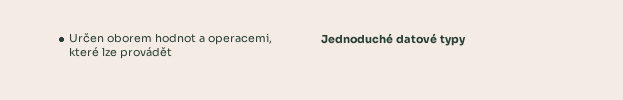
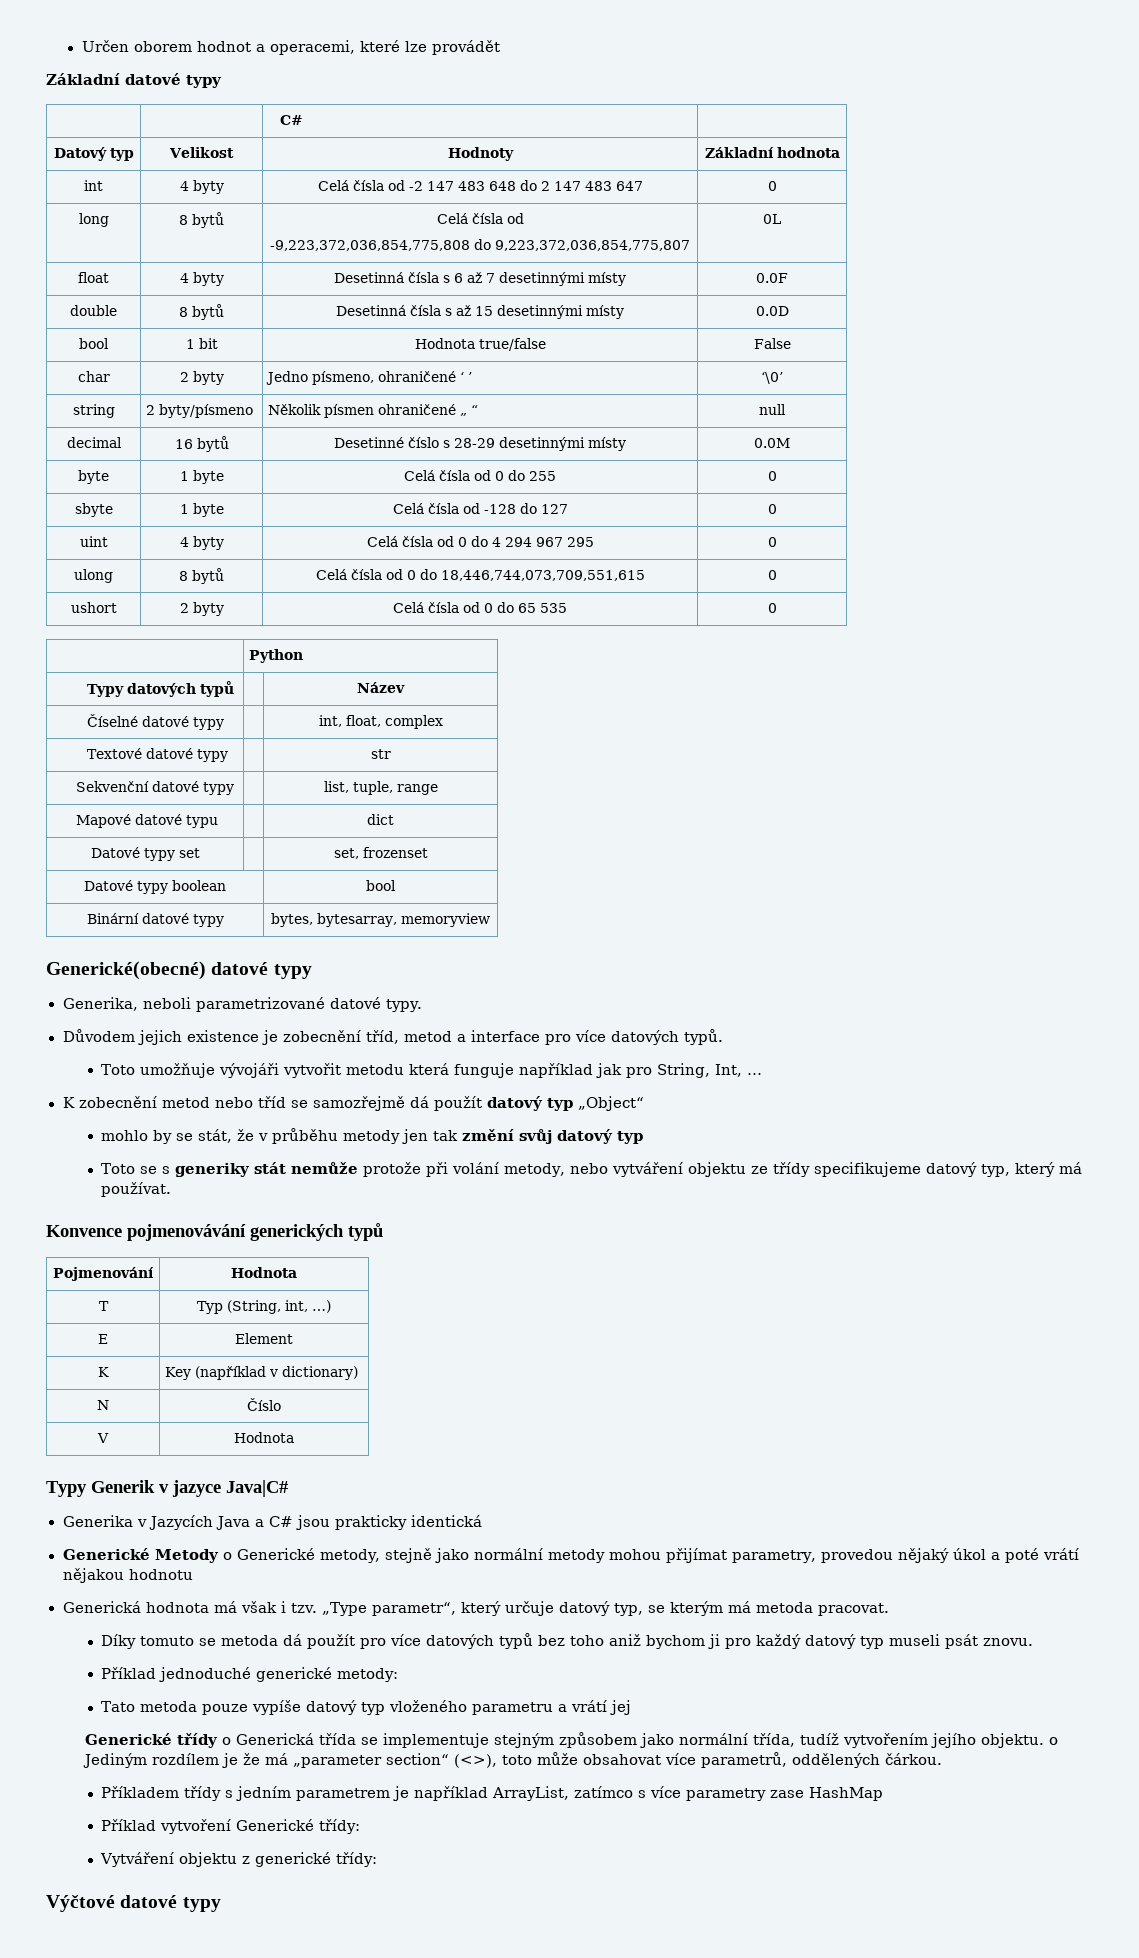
- Jednoduché datové typy
+ Základní datové typy
+ | | C# |
+ Datový typ | Velikost | Hodnoty | Základní hodnota
+ int | 4 byty | Celá čísla od -2 147 483 648 do 2 147 483 647 | 0
+ long | 8 bytů | Celá čísla od
+ -9,223,372,036,854,775,808 do 9,223,372,036,854,775,807 | 0L
+ float | 4 byty | Desetinná čísla s 6 až 7 desetinnými místy | 0.0F
+ double | 8 bytů | Desetinná čísla s až 15 desetinnými místy | 0.0D
+ bool | 1 bit | Hodnota true/false | False
+ char | 2 byty | Jedno písmeno, ohraničené ‘ ’ | ‘\0’
+ string | 2 byty/písmeno | Několik písmen ohraničené „ “ | null
+ decimal | 16 bytů | Desetinné číslo s 28-29 desetinnými místy | 0.0M
+ byte | 1 byte | Celá čísla od 0 do 255 | 0
+ sbyte | 1 byte | Celá čísla od -128 do 127 | 0
+ uint | 4 byty | Celá čísla od 0 do 4 294 967 295 | 0
+ ulong | 8 bytů | Celá čísla od 0 do 18,446,744,073,709,551,615 | 0
+ ushort | 2 byty | Celá čísla od 0 do 65 535 | 0
+ | Python
+ Typy datových typů | | Název
+ Číselné datové typy | | int, float, complex
+ Textové datové typy | | str
+ Sekvenční datové typy | | list, tuple, range
+ Mapové datové typu | | dict
+ Datové typy set | | set, frozenset
+ Datové typy boolean | bool
+ Binární datové typy | bytes, bytesarray, memoryview
+ Generické(obecné) datové typy
+ Generika, neboli parametrizované datové typy.
+ Důvodem jejich existence je zobecnění tříd, metod a interface pro více datových typů.
+ Toto umožňuje vývojáři vytvořit metodu která funguje například jak pro String, Int, …
+ K zobecnění metod nebo tříd se samozřejmě dá použít datový typ „Object“
+ mohlo by se stát, že v průběhu metody jen tak změní svůj datový typ
+ Toto se s generiky stát nemůže protože při volání metody, nebo vytváření objektu ze třídy specifikujeme datový typ, který má používat.
+ Konvence pojmenovávání generických typů
+ Pojmenování | Hodnota
+ T | Typ (String, int, …)
+ E | Element
+ K | Key (například v dictionary)
+ N | Číslo
+ V | Hodnota
+ Typy Generik v jazyce Java|C#
+ Generika v Jazycích Java a C# jsou prakticky identická
+ Generické Metody o Generické metody, stejně jako normální metody mohou přijímat parametry, provedou nějaký úkol a poté vrátí nějakou hodnotu
+ Generická hodnota má však i tzv. „Type parametr“, který určuje datový typ, se kterým má metoda pracovat.
+ Díky tomuto se metoda dá použít pro více datových typů bez toho aniž bychom ji pro každý datový typ museli psát znovu.
+ Příklad jednoduché generické metody:
+ Tato metoda pouze vypíše datový typ vloženého parametru a vrátí jej
+ Generické třídy o Generická třída se implementuje stejným způsobem jako normální třída, tudíž vytvořením jejího objektu. o Jediným rozdílem je že má „parameter section“ (<>), toto může obsahovat více parametrů, oddělených čárkou.
+ Příkladem třídy s jedním parametrem je například ArrayList, zatímco s více parametry zase HashMap
+ Příklad vytvoření Generické třídy:
+ Vytváření objektu z generické třídy:
+ Výčtové datové typy

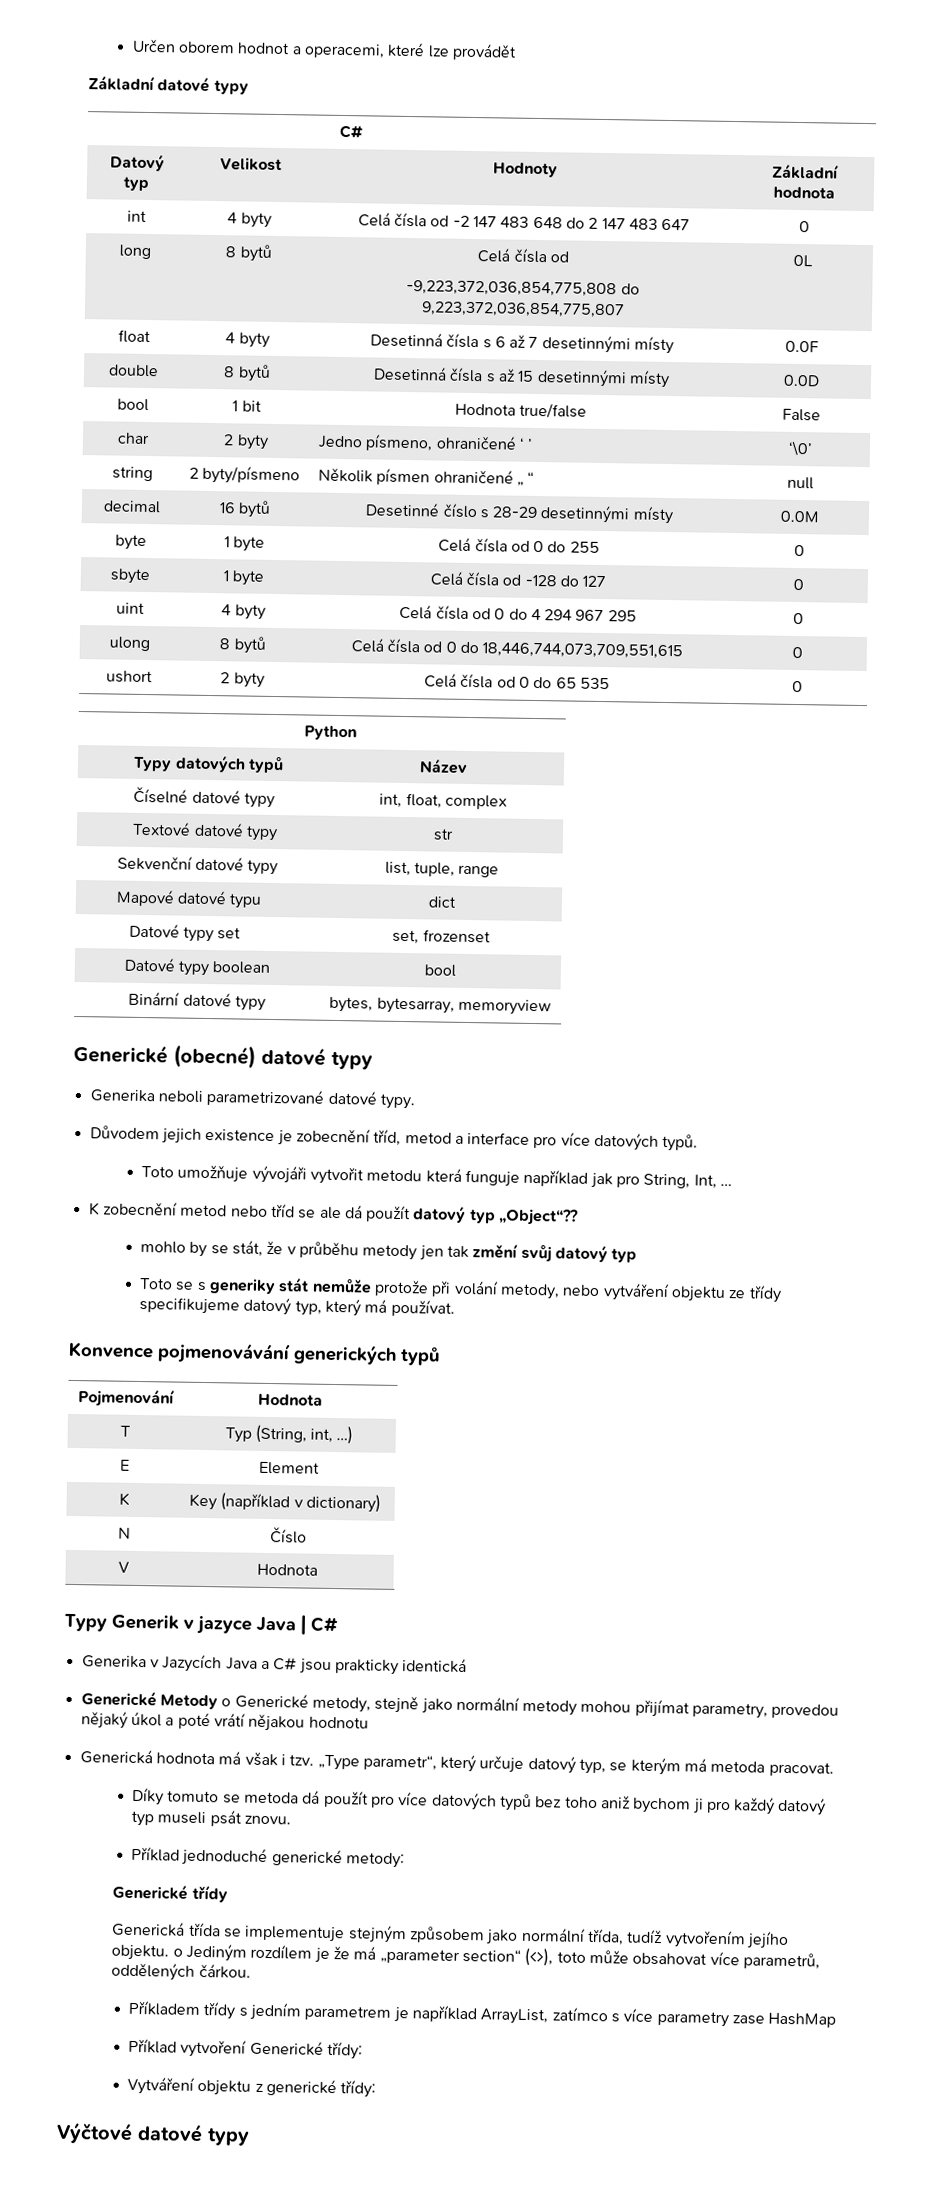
- Generické(obecné) datové typy
- Generika, neboli parametrizované datové typy.
+ Generické (obecné) datové typy
+ Generika neboli parametrizované datové typy.
- K zobecnění metod nebo tříd se samozřejmě dá použít datový typ „Object“
+ K zobecnění metod nebo tříd se ale dá použít datový typ „Object“??
- Typy Generik v jazyce Java|C#
+ Typy Generik v jazyce Java | C#
- Tato metoda pouze vypíše datový typ vloženého parametru a vrátí jej
- Generické třídy o Generická třída se implementuje stejným způsobem jako normální třída, tudíž vytvořením jejího objektu. o Jediným rozdílem je že má „parameter section“ (<>), toto může obsahovat více parametrů, oddělených čárkou.
+ Generické třídy
+ Generická třída se implementuje stejným způsobem jako normální třída, tudíž vytvořením jejího objektu. o Jediným rozdílem je že má „parameter section“ (<>), toto může obsahovat více parametrů, oddělených čárkou.

